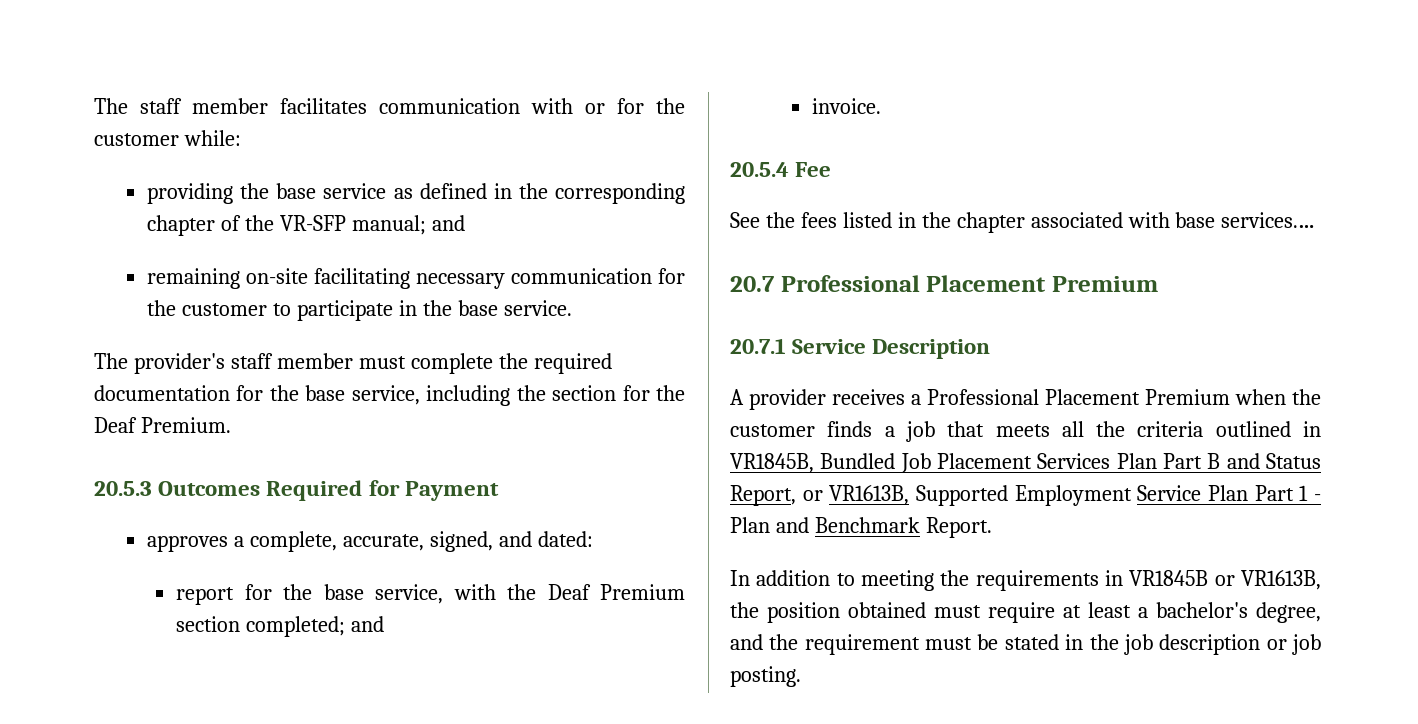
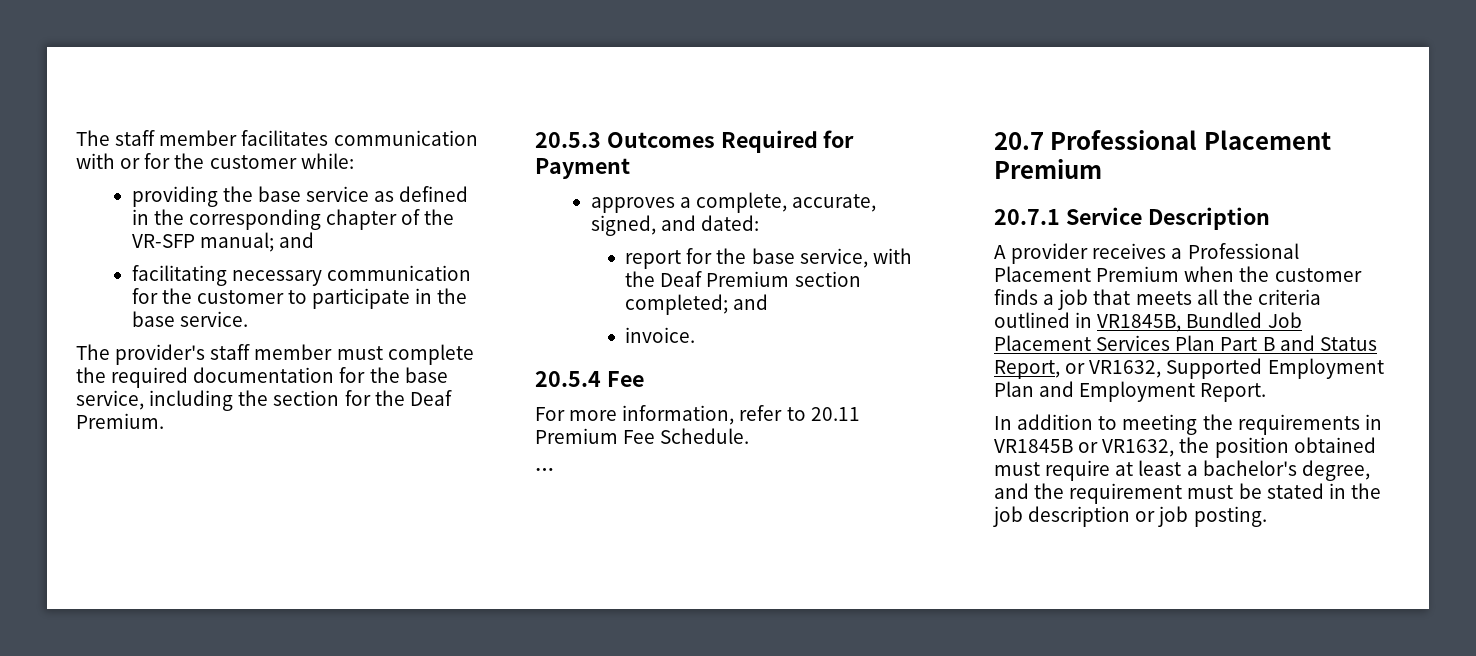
- remaining on-site facilitating necessary communication for the customer to participate in the base service.
+ facilitating necessary communication for the customer to participate in the base service.
- See the fees listed in the chapter associated with base services.…
+ For more information, refer to 20.11 Premium Fee Schedule.
+ …
- A provider receives a Professional Placement Premium when the customer finds a job that meets all the criteria outlined in VR1845B, Bundled Job Placement Services Plan Part B and Status Report, or VR1613B, Supported Employment Service Plan Part 1 - Plan and Benchmark Report.
+ A provider receives a Professional Placement Premium when the customer finds a job that meets all the criteria outlined in VR1845B, Bundled Job Placement Services Plan Part B and Status Report, or VR1632, Supported Employment Plan and Employment Report.
- In addition to meeting the requirements in VR1845B or VR1613B, the position obtained must require at least a bachelor's degree, and the requirement must be stated in the job description or job posting.
+ In addition to meeting the requirements in VR1845B or VR1632, the position obtained must require at least a bachelor's degree, and the requirement must be stated in the job description or job posting.

